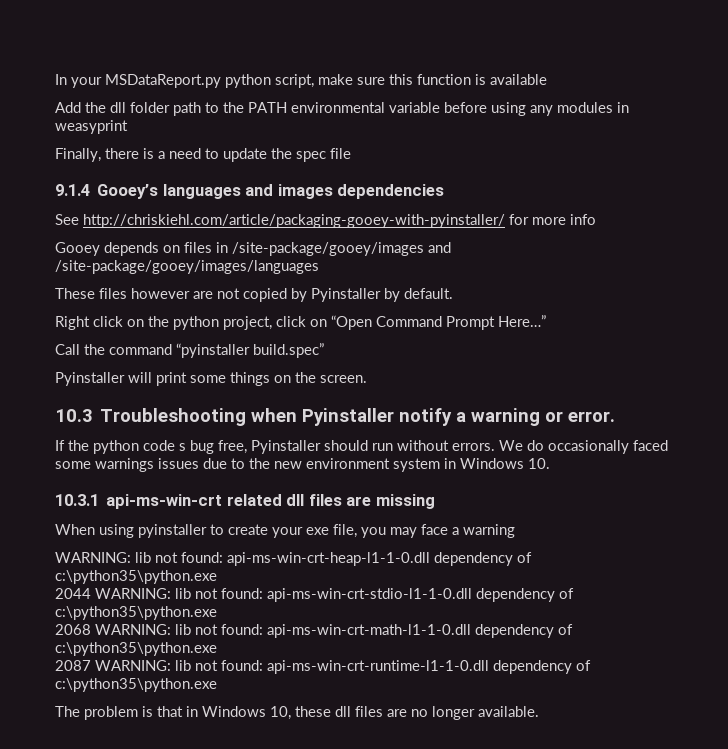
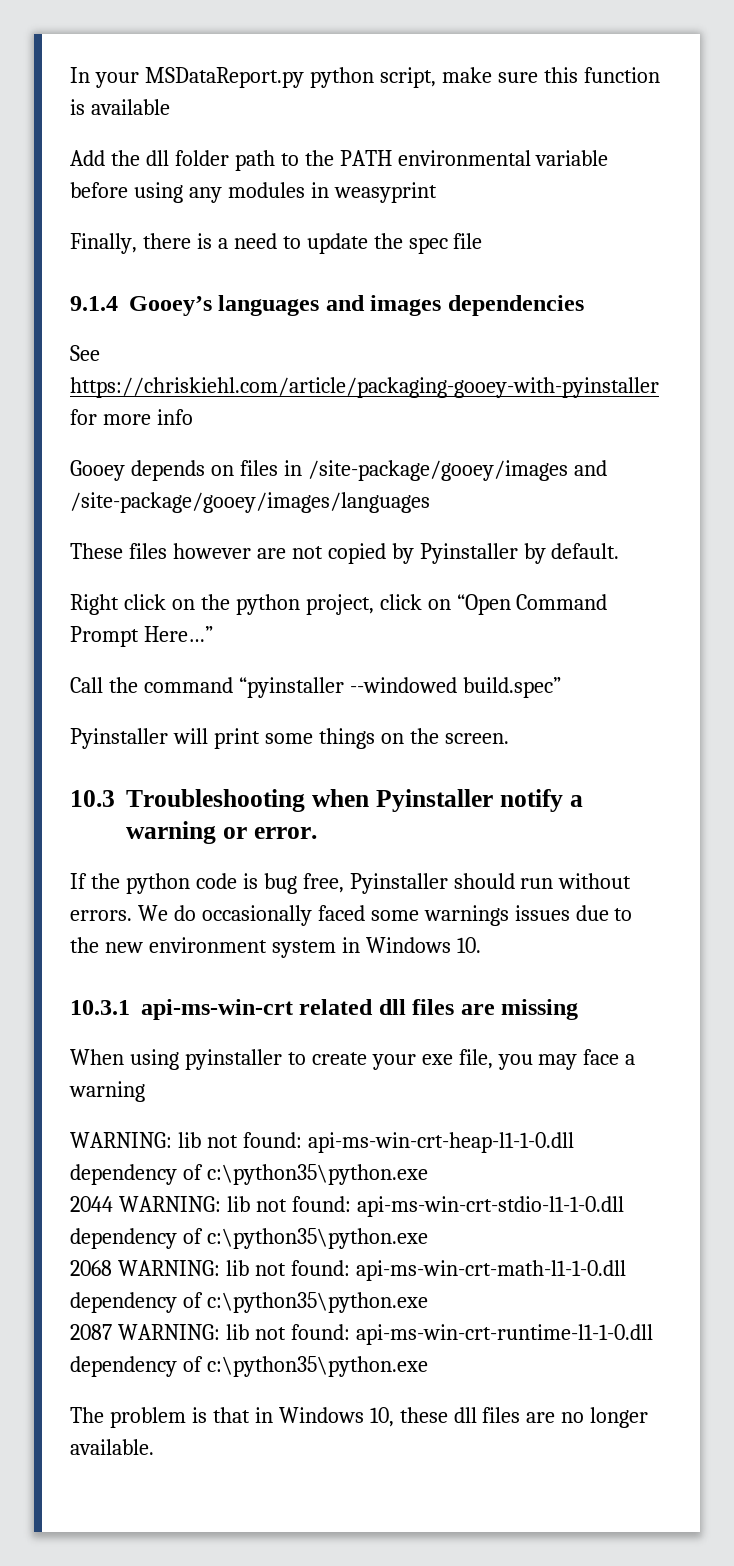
- See http://chriskiehl.com/article/packaging-gooey-with-pyinstaller/ for more info
+ See https://chriskiehl.com/article/packaging-gooey-with-pyinstaller for more info
- Call the command “pyinstaller build.spec”
+ Call the command “pyinstaller --windowed build.spec”
- If the python code s bug free, Pyinstaller should run without errors.
+ If the python code is bug free, Pyinstaller should run without errors.

